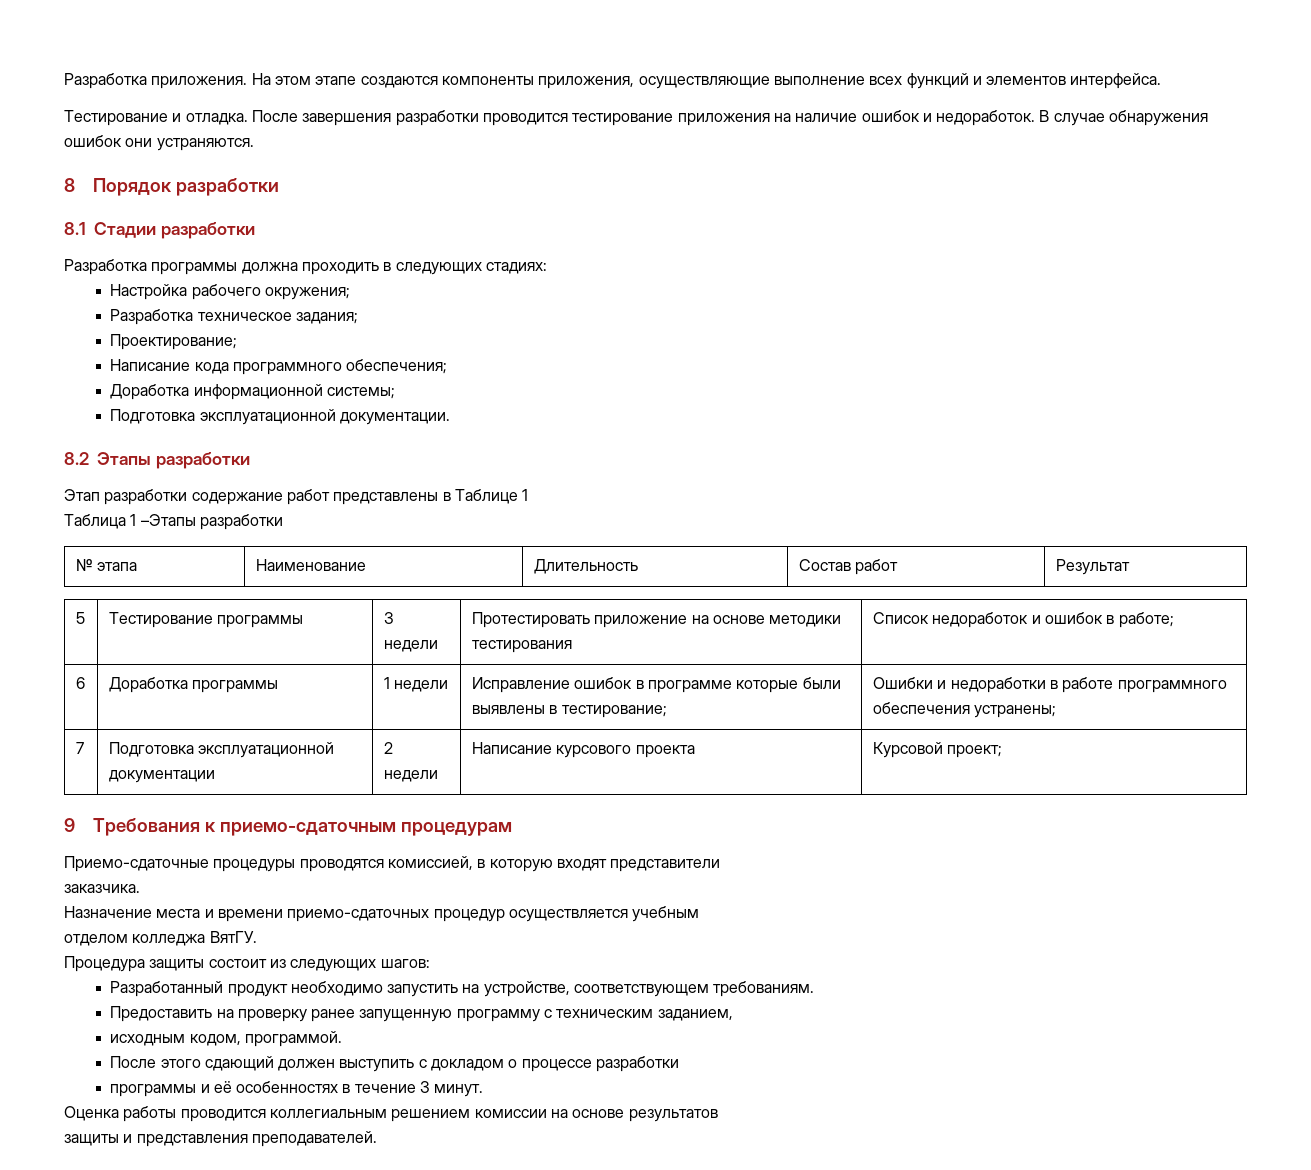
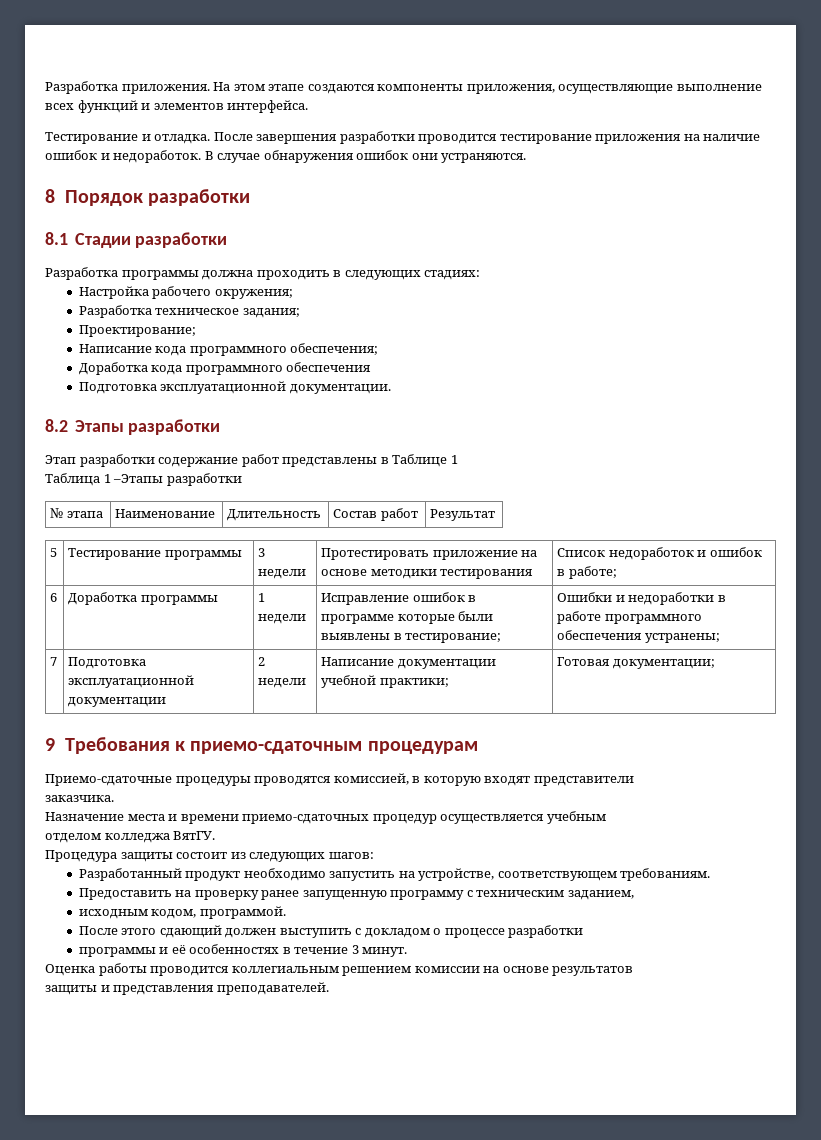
- Доработка информационной системы;
+ Доработка кода программного обеспечения
- 7 | Подготовка эксплуатационной документации | 2 недели | Написание курсового проекта | Курсовой проект;
+ 7 | Подготовка эксплуатационной документации | 2 недели | Написание документации учебной практики; | Готовая документации;

